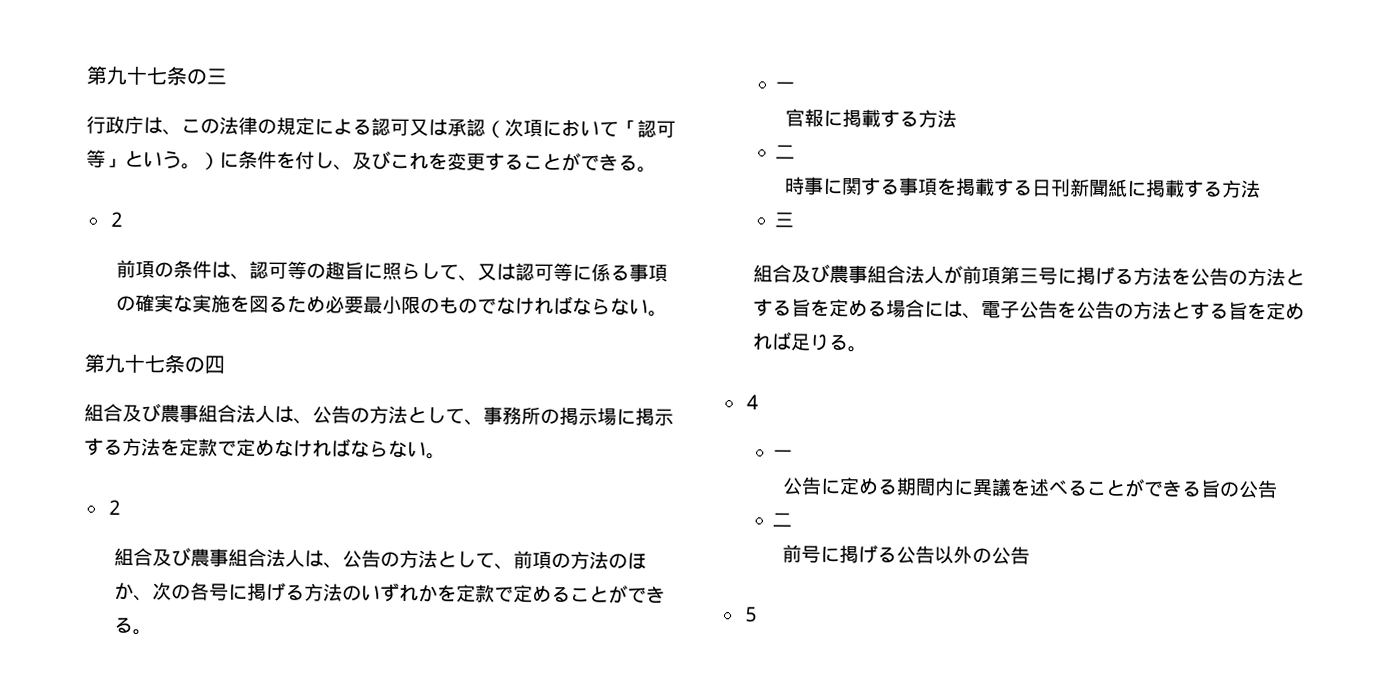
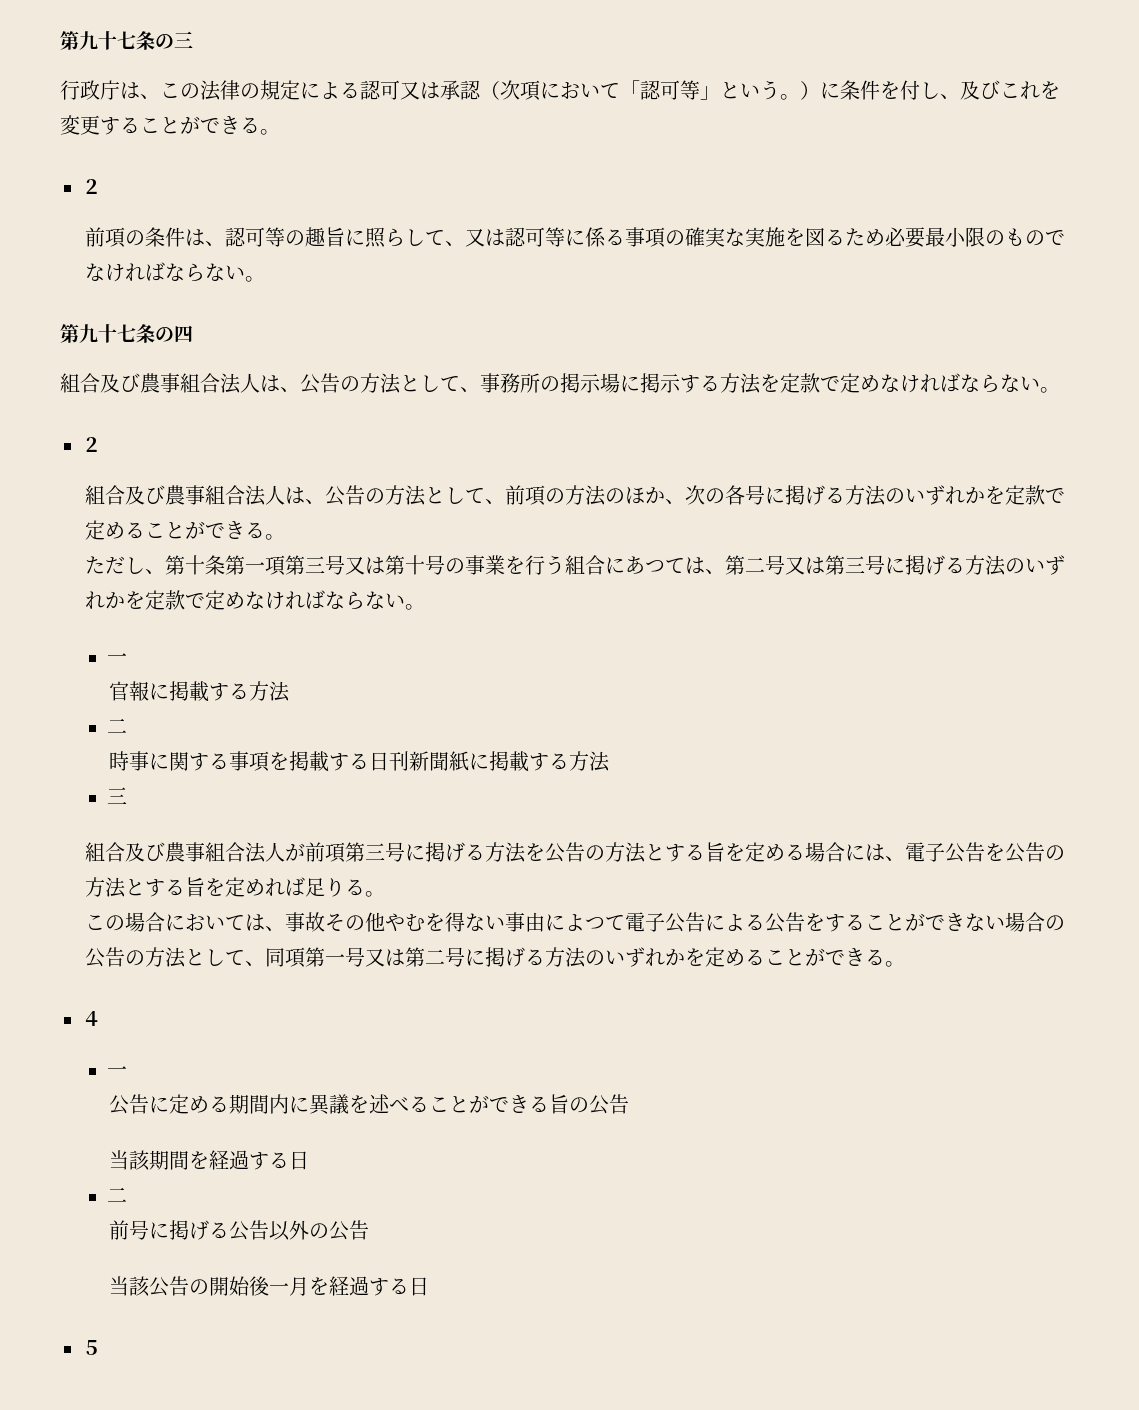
+ ただし、第十条第一項第三号又は第十号の事業を行う組合にあつては、第二号又は第三号に掲げる方法のいずれかを定款で定めなければならない。
+ この場合においては、事故その他やむを得ない事由によつて電子公告による公告をすることができない場合の公告の方法として、同項第一号又は第二号に掲げる方法のいずれかを定めることができる。
+ 当該期間を経過する日
+ 当該公告の開始後一月を経過する日

